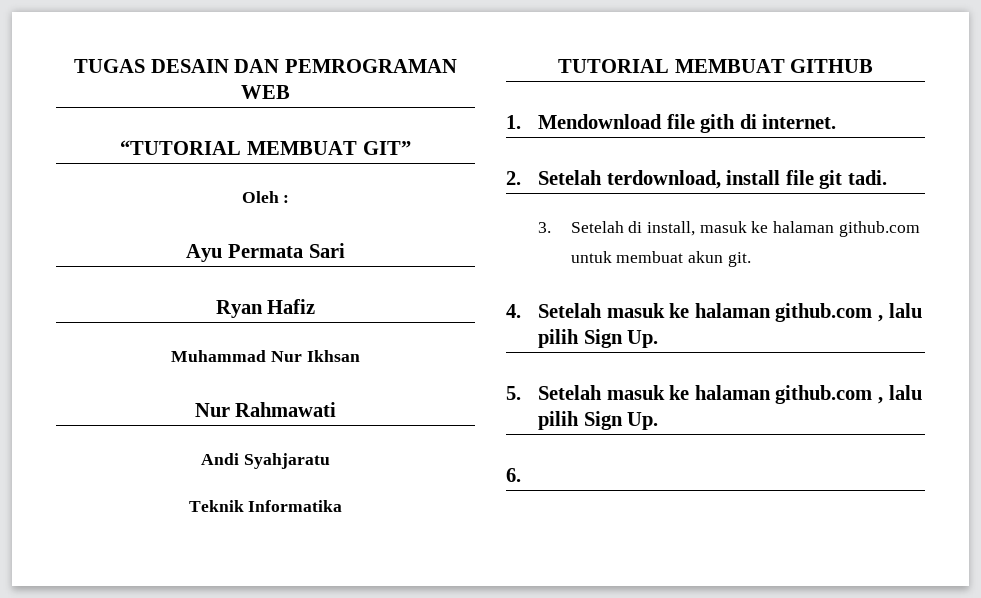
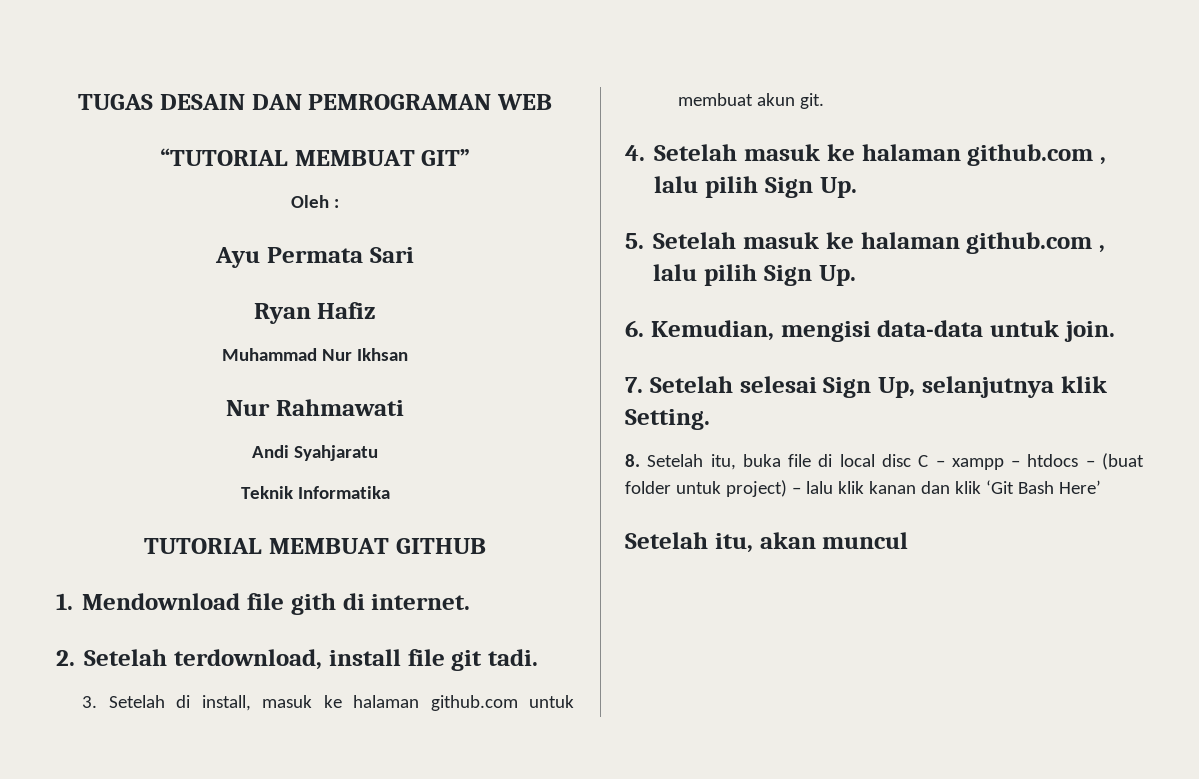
- 6.
+ 6. Kemudian, mengisi data-data untuk join.
+ 7. Setelah selesai Sign Up, selanjutnya klik Setting.
+ 8. Setelah itu, buka file di local disc C – xampp – htdocs – (buat folder untuk project) – lalu klik kanan dan klik ‘Git Bash Here’
+ Setelah itu, akan muncul

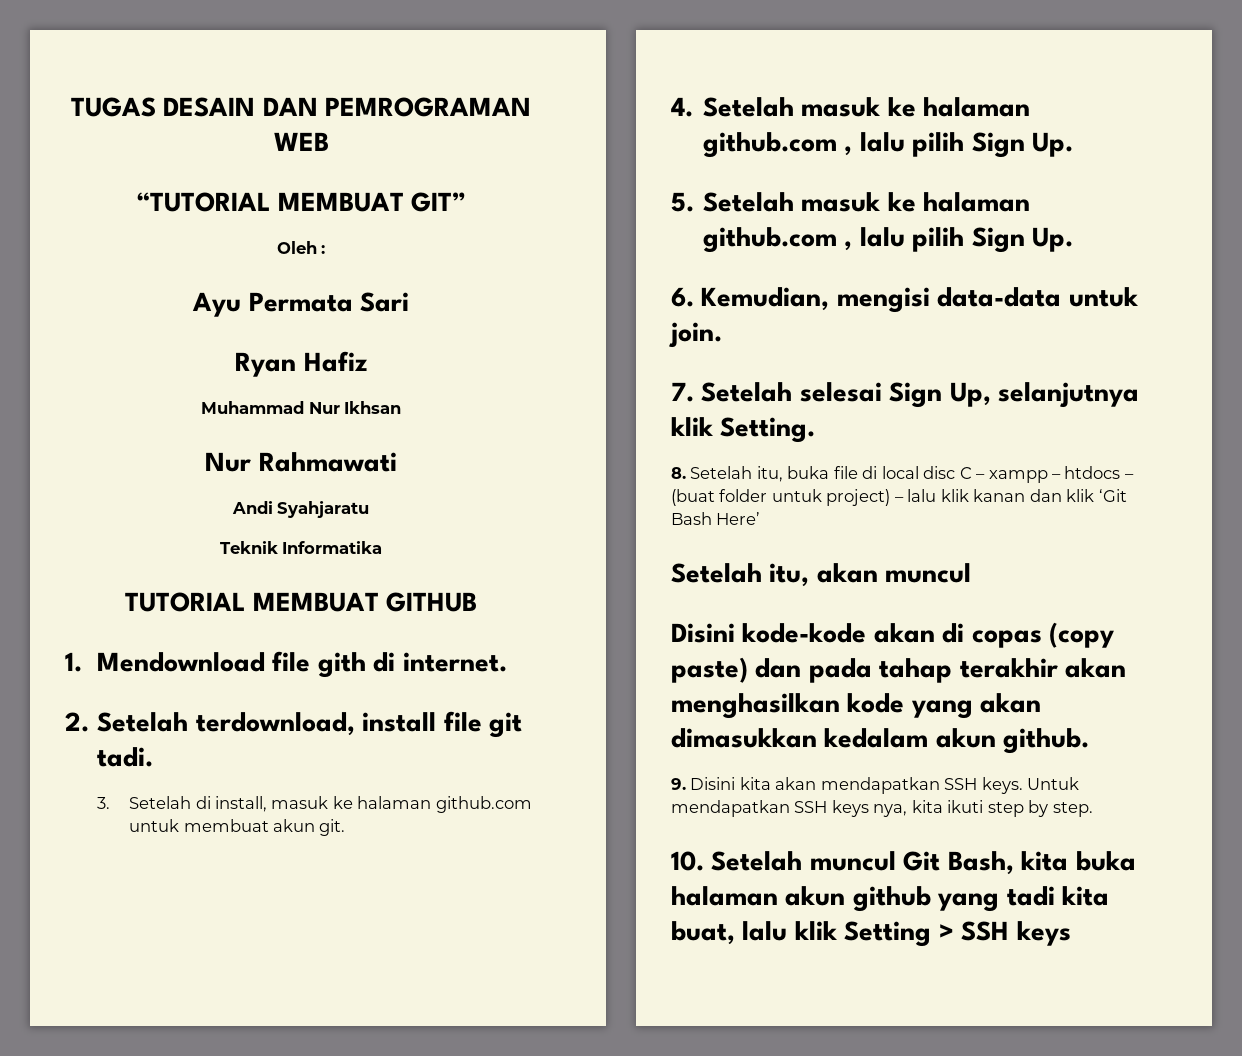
+ Disini kode-kode akan di copas (copy paste) dan pada tahap terakhir akan menghasilkan kode yang akan dimasukkan kedalam akun github.
+ 9. Disini kita akan mendapatkan SSH keys. Untuk mendapatkan SSH keys nya, kita ikuti step by step.
+ 10. Setelah muncul Git Bash, kita buka halaman akun github yang tadi kita buat, lalu klik Setting > SSH keys

